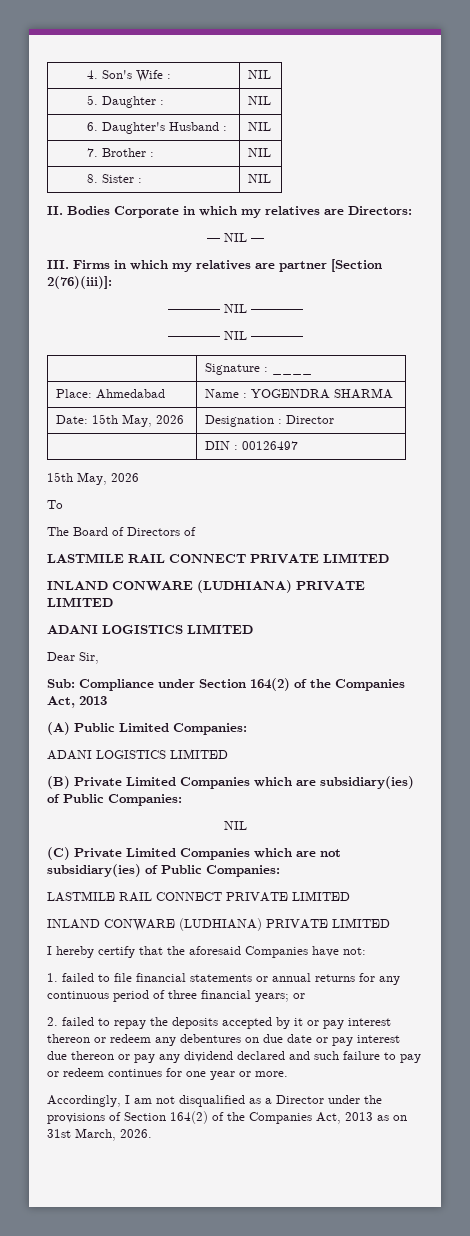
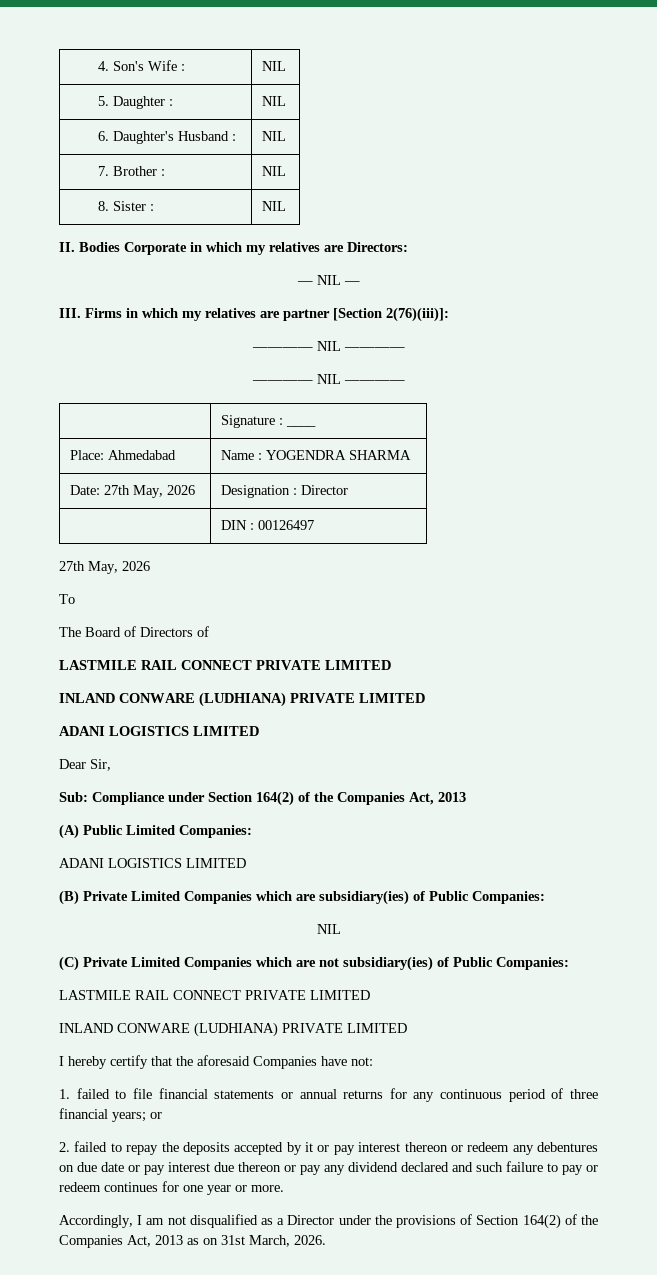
- Date: 15th May, 2026 | Designation : Director
+ Date: 27th May, 2026 | Designation : Director
  | DIN : 00126497
- 15th May, 2026
+ 27th May, 2026

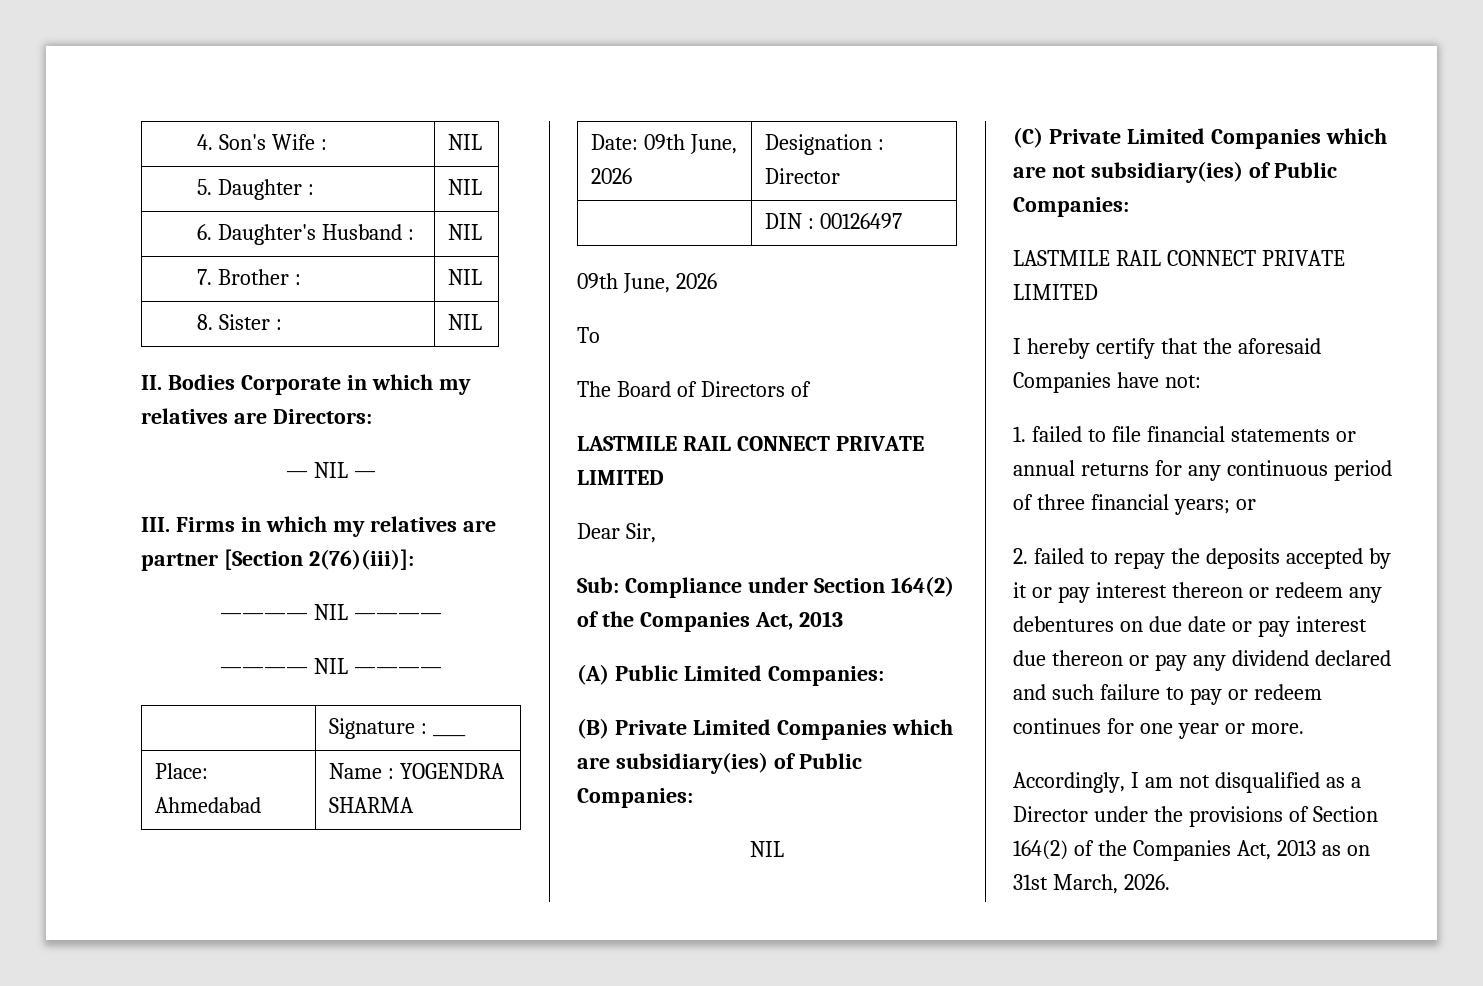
- Date: 27th May, 2026 | Designation : Director
+ Date: 09th June, 2026 | Designation : Director
  | DIN : 00126497
- 27th May, 2026
+ 09th June, 2026
  The Board of Directors of
  LASTMILE RAIL CONNECT PRIVATE LIMITED
- INLAND CONWARE (LUDHIANA) PRIVATE LIMITED
- ADANI LOGISTICS LIMITED
  (A) Public Limited Companies:
- ADANI LOGISTICS LIMITED
  (C) Private Limited Companies which are not subsidiary(ies) of Public Companies:
  LASTMILE RAIL CONNECT PRIVATE LIMITED
- INLAND CONWARE (LUDHIANA) PRIVATE LIMITED

